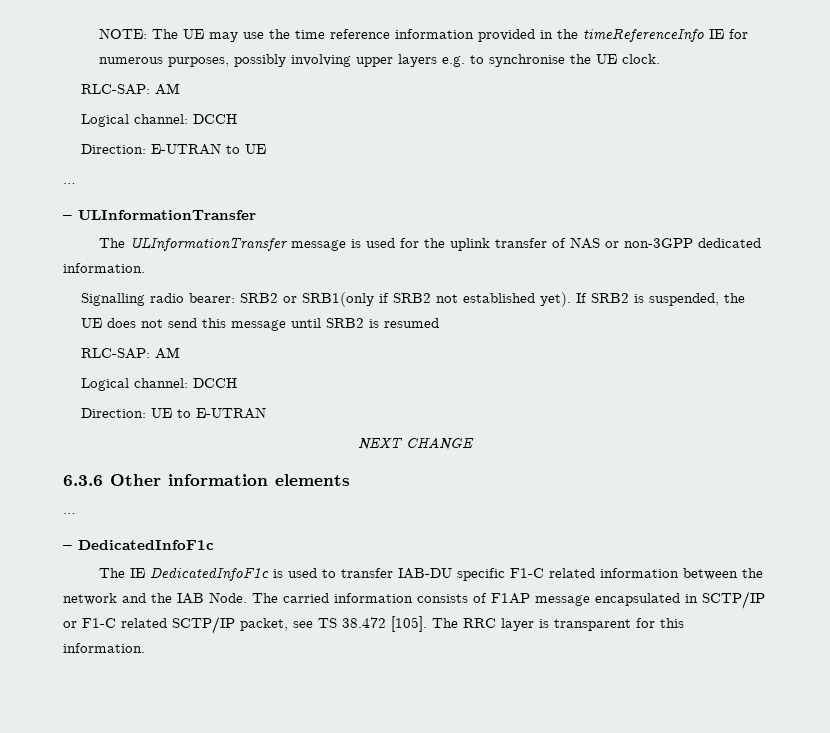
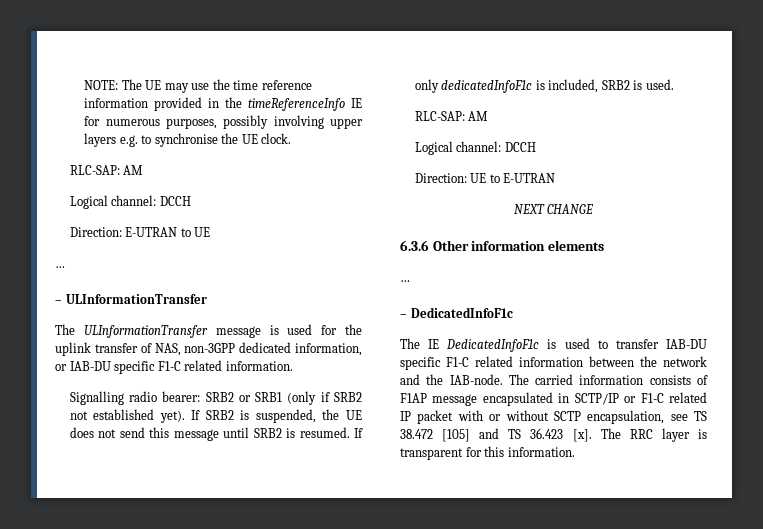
- The ULInformationTransfer message is used for the uplink transfer of NAS or non-3GPP dedicated information.
+ The ULInformationTransfer message is used for the uplink transfer of NAS, non-3GPP dedicated information, or IAB-DU specific F1-C related information.
- Signalling radio bearer: SRB2 or SRB1(only if SRB2 not established yet).
+ Signalling radio bearer: SRB2 or SRB1 (only if SRB2 not established yet).
- If SRB2 is suspended, the UE does not send this message until SRB2 is resumed
+ If SRB2 is suspended, the UE does not send this message until SRB2 is resumed. If only dedicatedInfoF1c is included, SRB2 is used.
- The IE DedicatedInfoF1c is used to transfer IAB-DU specific F1-C related information between the network and the IAB Node.
+ The IE DedicatedInfoF1c is used to transfer IAB-DU specific F1-C related information between the network and the IAB-node.
- The carried information consists of F1AP message encapsulated in SCTP/IP or F1-C related SCTP/IP packet, see TS 38.472 [105].
+ The carried information consists of F1AP message encapsulated in SCTP/IP or F1-C related IP packet with or without SCTP encapsulation, see TS 38.472 [105] and TS 36.423 [x].

